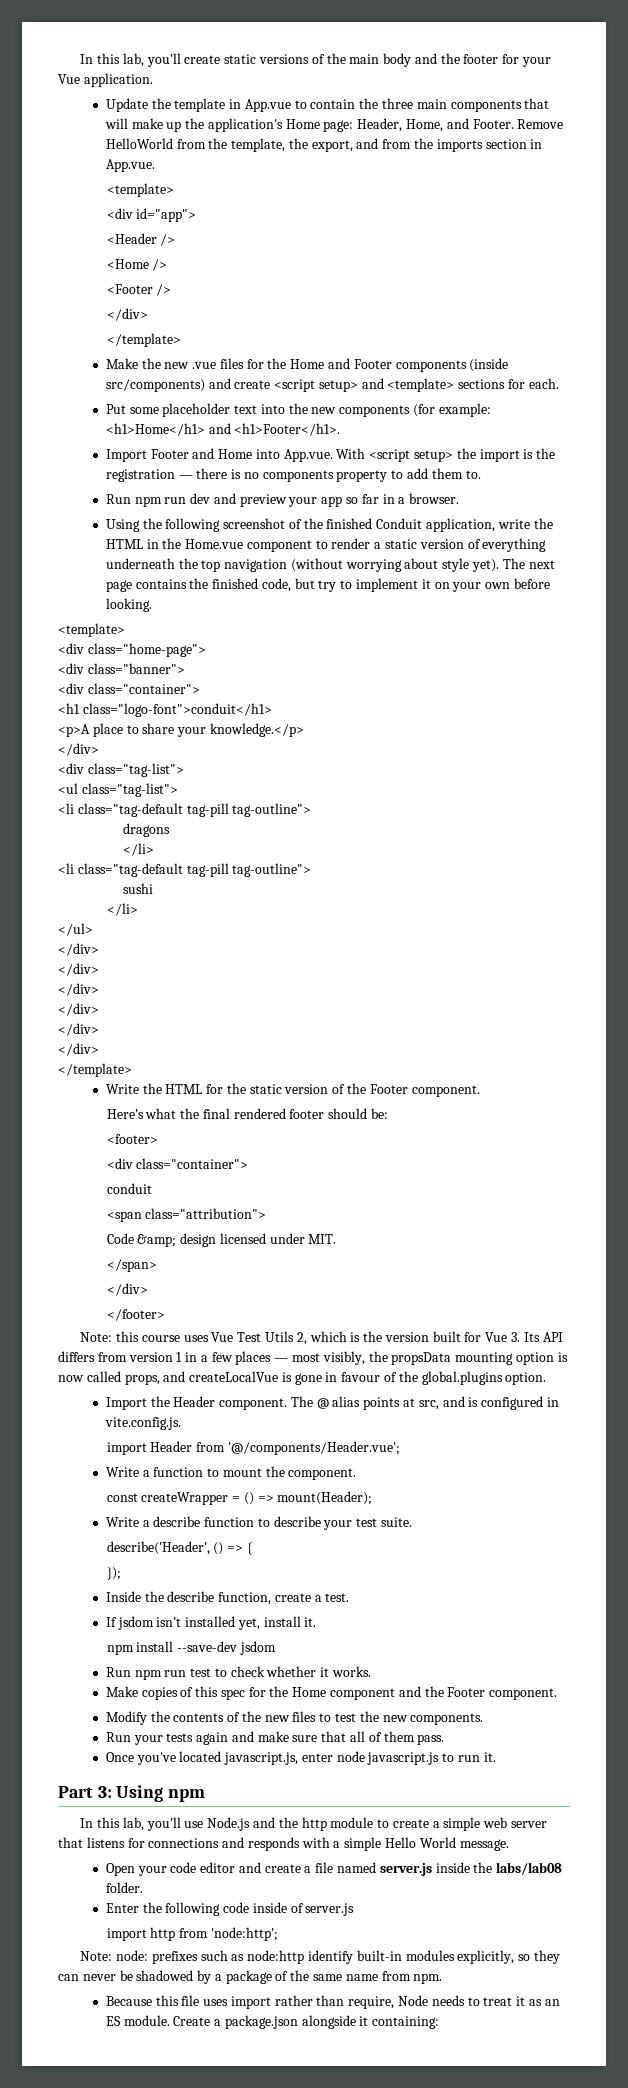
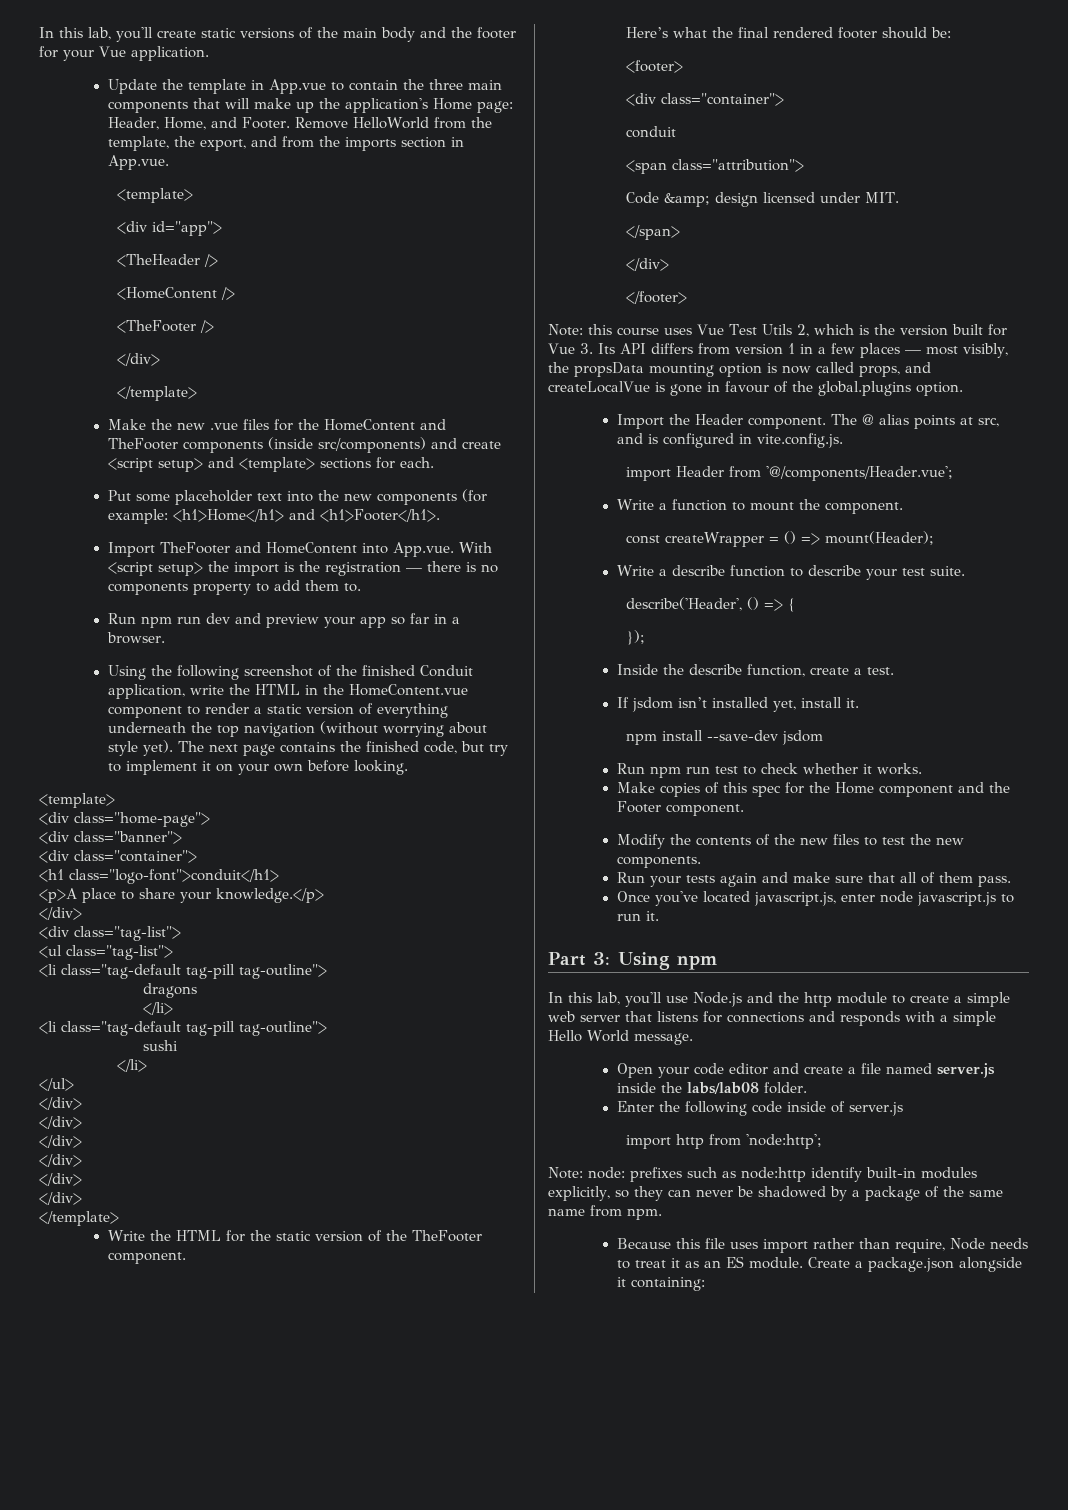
- <Header />
- <Home />
- <Footer />
+ <TheHeader />
+ <HomeContent />
+ <TheFooter />
- Make the new .vue files for the Home and Footer components (inside src/components) and create <script setup> and <template> sections for each.
+ Make the new .vue files for the HomeContent and TheFooter components (inside src/components) and create <script setup> and <template> sections for each.
- Import Footer and Home into App.vue. With <script setup> the import is the registration — there is no components property to add them to.
+ Import TheFooter and HomeContent into App.vue. With <script setup> the import is the registration — there is no components property to add them to.
- Using the following screenshot of the finished Conduit application, write the HTML in the Home.vue component to render a static version of everything underneath the top navigation (without worrying about style yet).
+ Using the following screenshot of the finished Conduit application, write the HTML in the HomeContent.vue component to render a static version of everything underneath the top navigation (without worrying about style yet).
- Write the HTML for the static version of the Footer component.
+ Write the HTML for the static version of the TheFooter component.

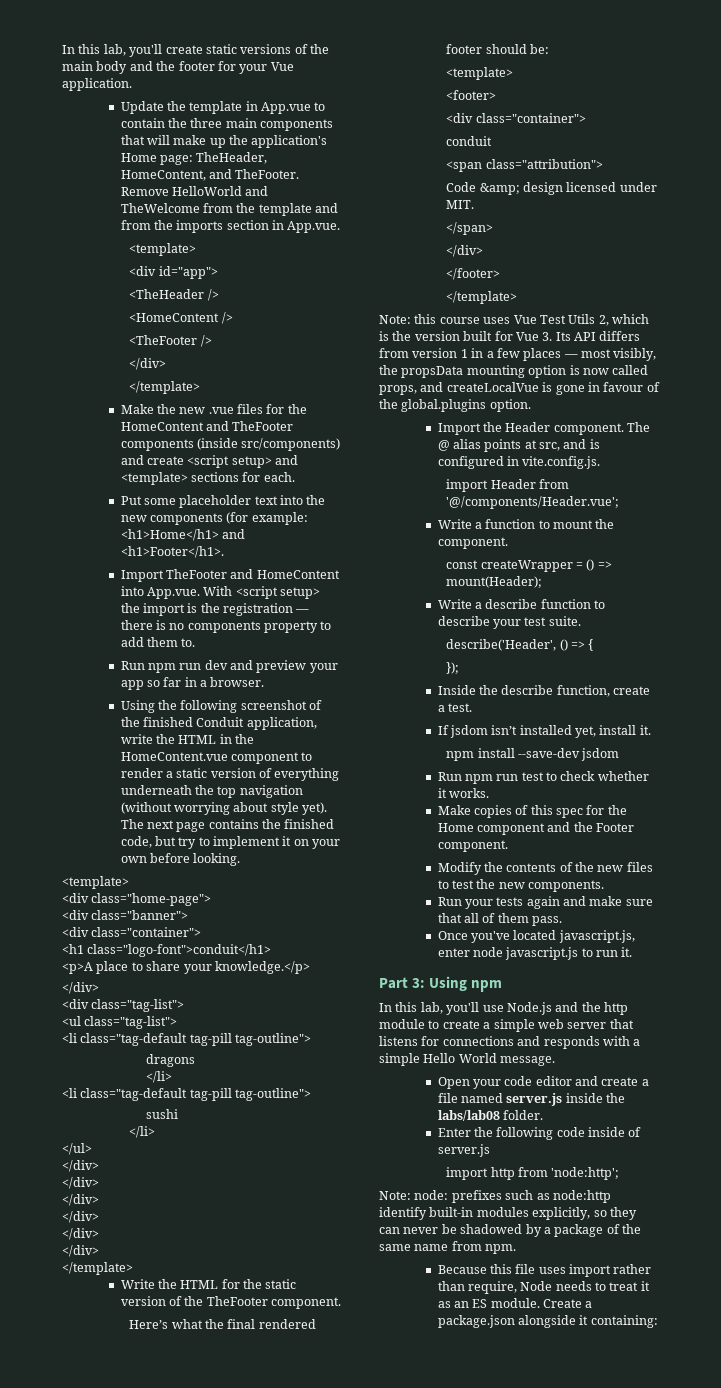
- Update the template in App.vue to contain the three main components that will make up the application's Home page: Header, Home, and Footer. Remove HelloWorld from the template, the export, and from the imports section in App.vue.
+ Update the template in App.vue to contain the three main components that will make up the application's Home page: TheHeader, HomeContent, and TheFooter. Remove HelloWorld and TheWelcome from the template and from the imports section in App.vue.
  Here’s what the final rendered footer should be:
+ <template>
  </footer>
+ </template>

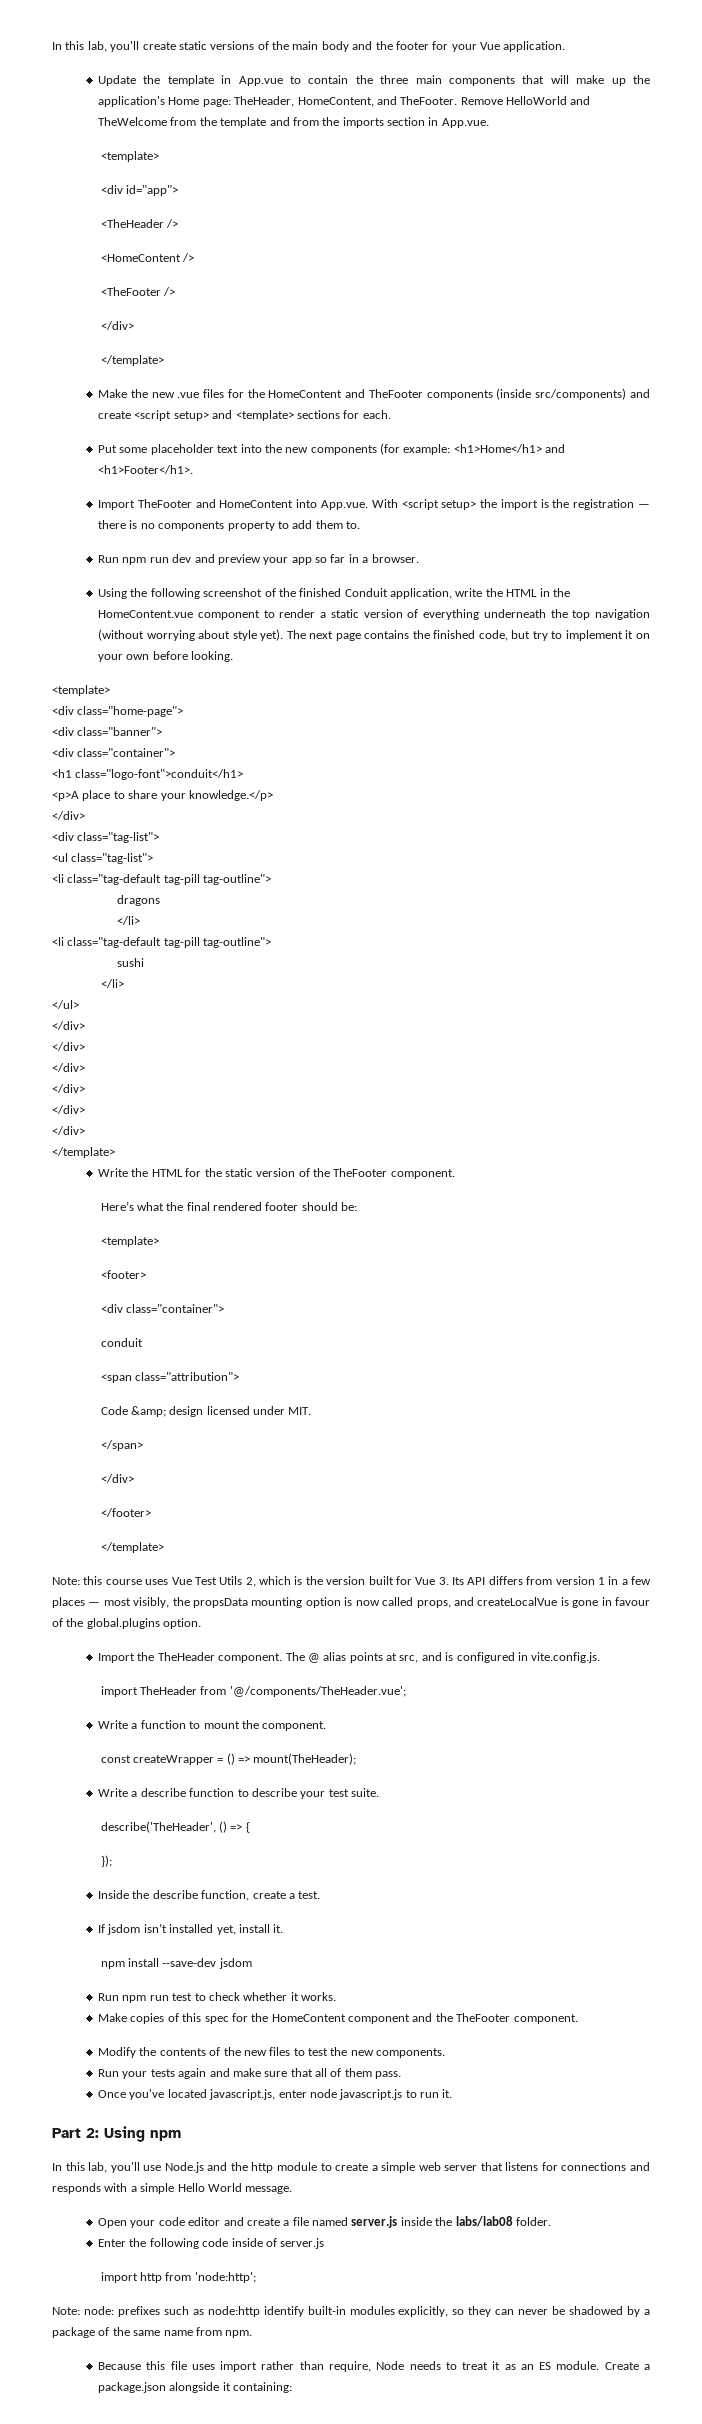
- Import the Header component.
+ Import the TheHeader component.
- import Header from '@/components/Header.vue';
+ import TheHeader from '@/components/TheHeader.vue';
- const createWrapper = () => mount(Header);
+ const createWrapper = () => mount(TheHeader);
- describe('Header', () => {
+ describe('TheHeader', () => {
- Make copies of this spec for the Home component and the Footer component.
+ Make copies of this spec for the HomeContent component and the TheFooter component.
- Part 3: Using npm
+ Part 2: Using npm

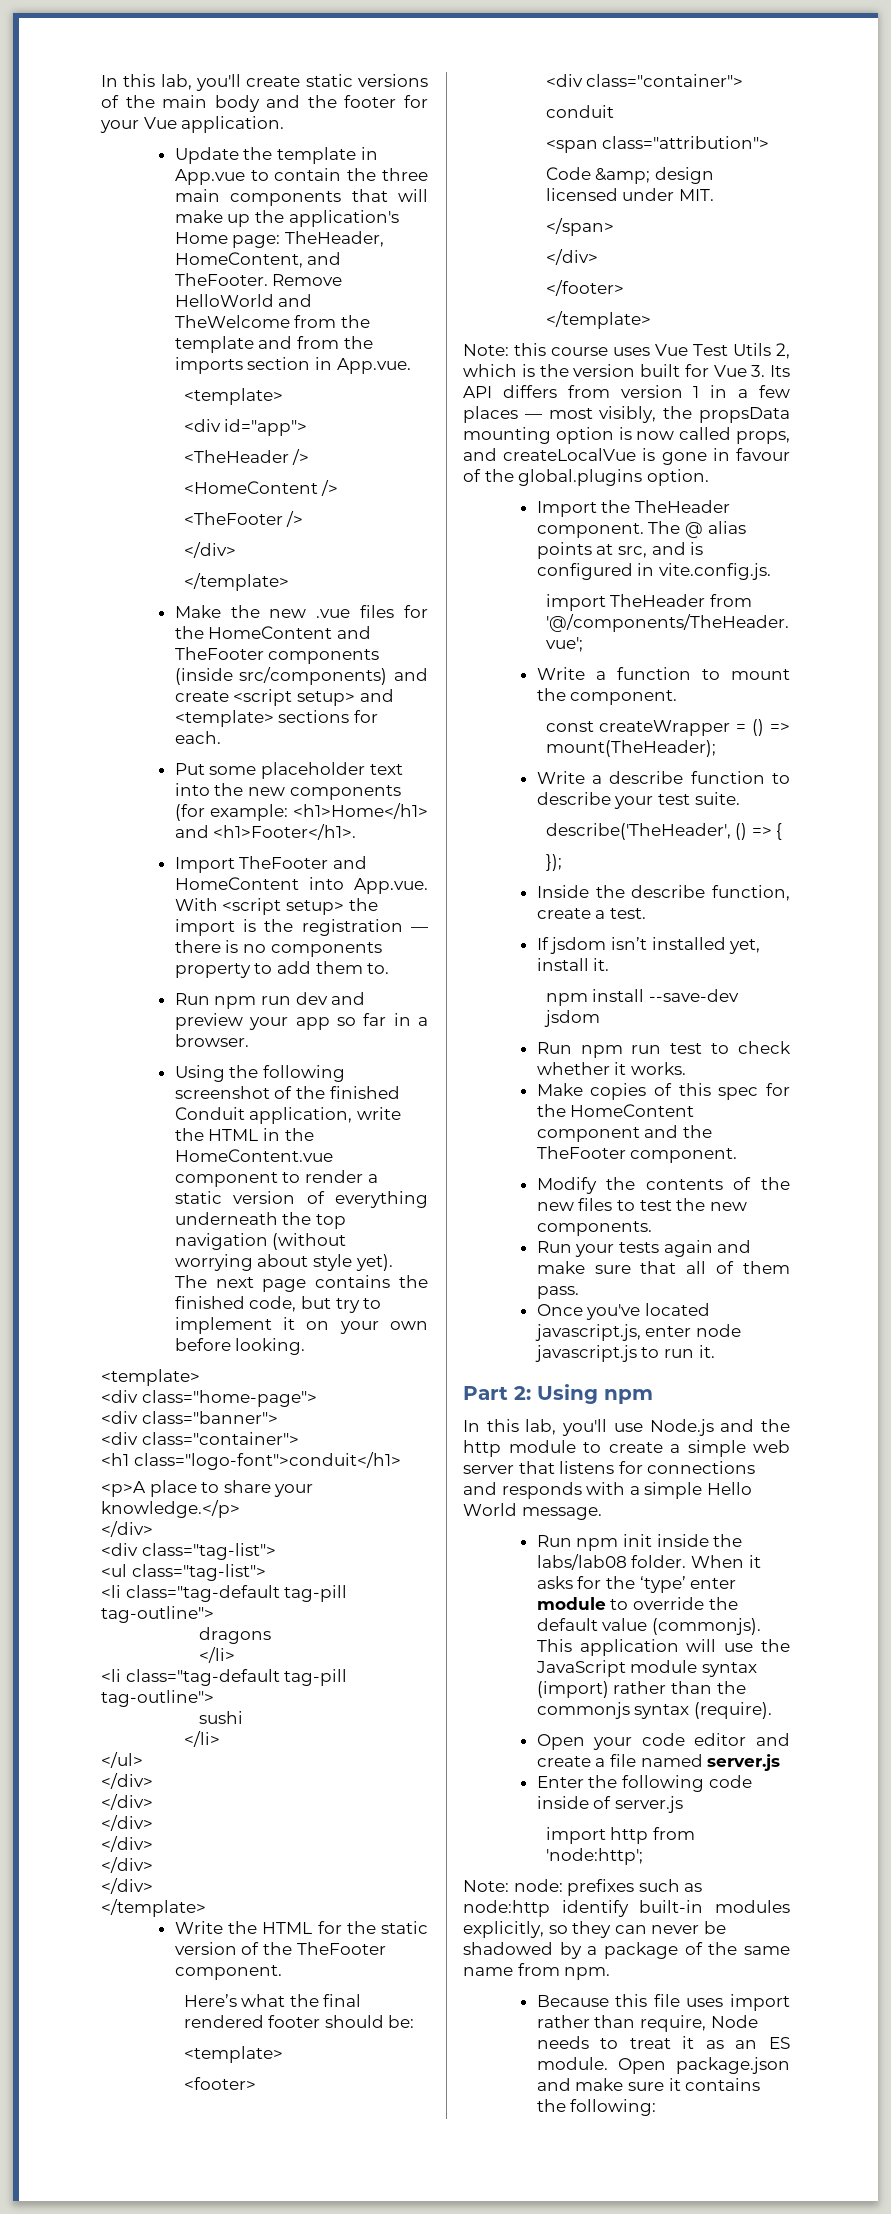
+ Run npm init inside the labs/lab08 folder. When it asks for the ‘type’ enter module to override the default value (commonjs). This application will use the JavaScript module syntax (import) rather than the commonjs syntax (require).
- Open your code editor and create a file named server.js inside the labs/lab08 folder.
+ Open your code editor and create a file named server.js
- Create a package.json alongside it containing:
+ Open package.json and make sure it contains the following:

